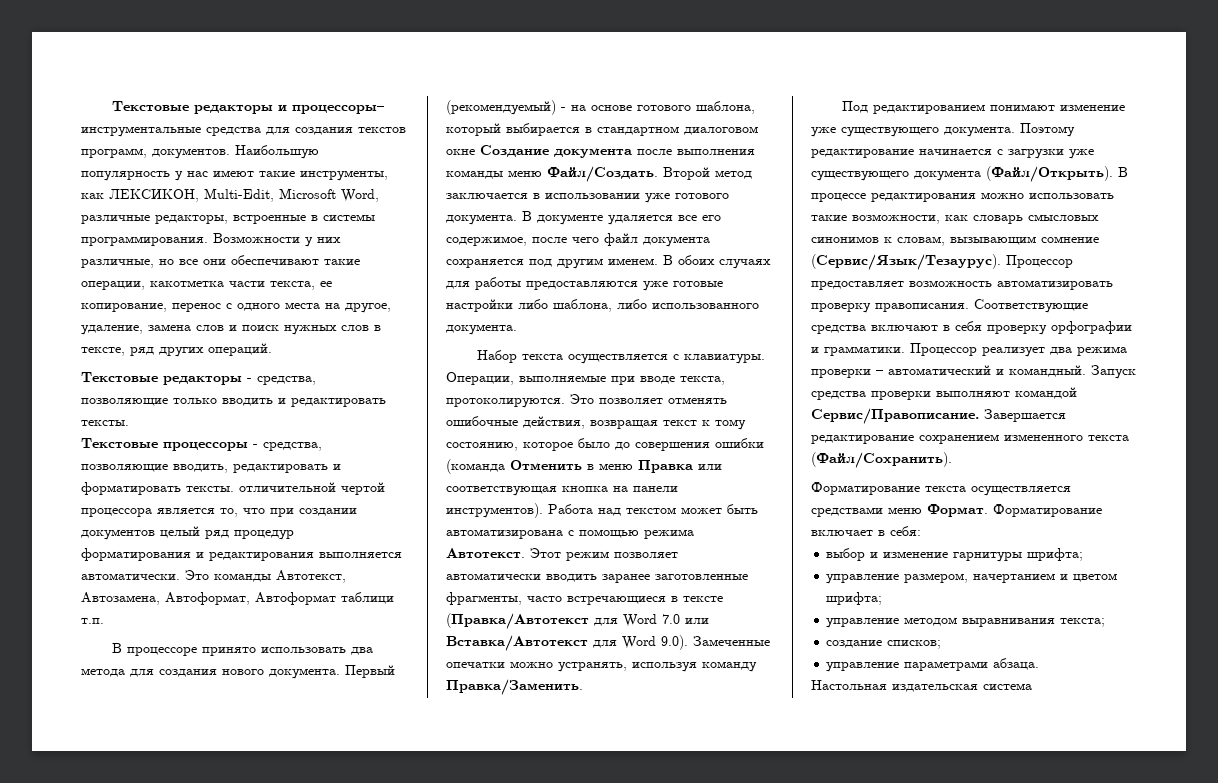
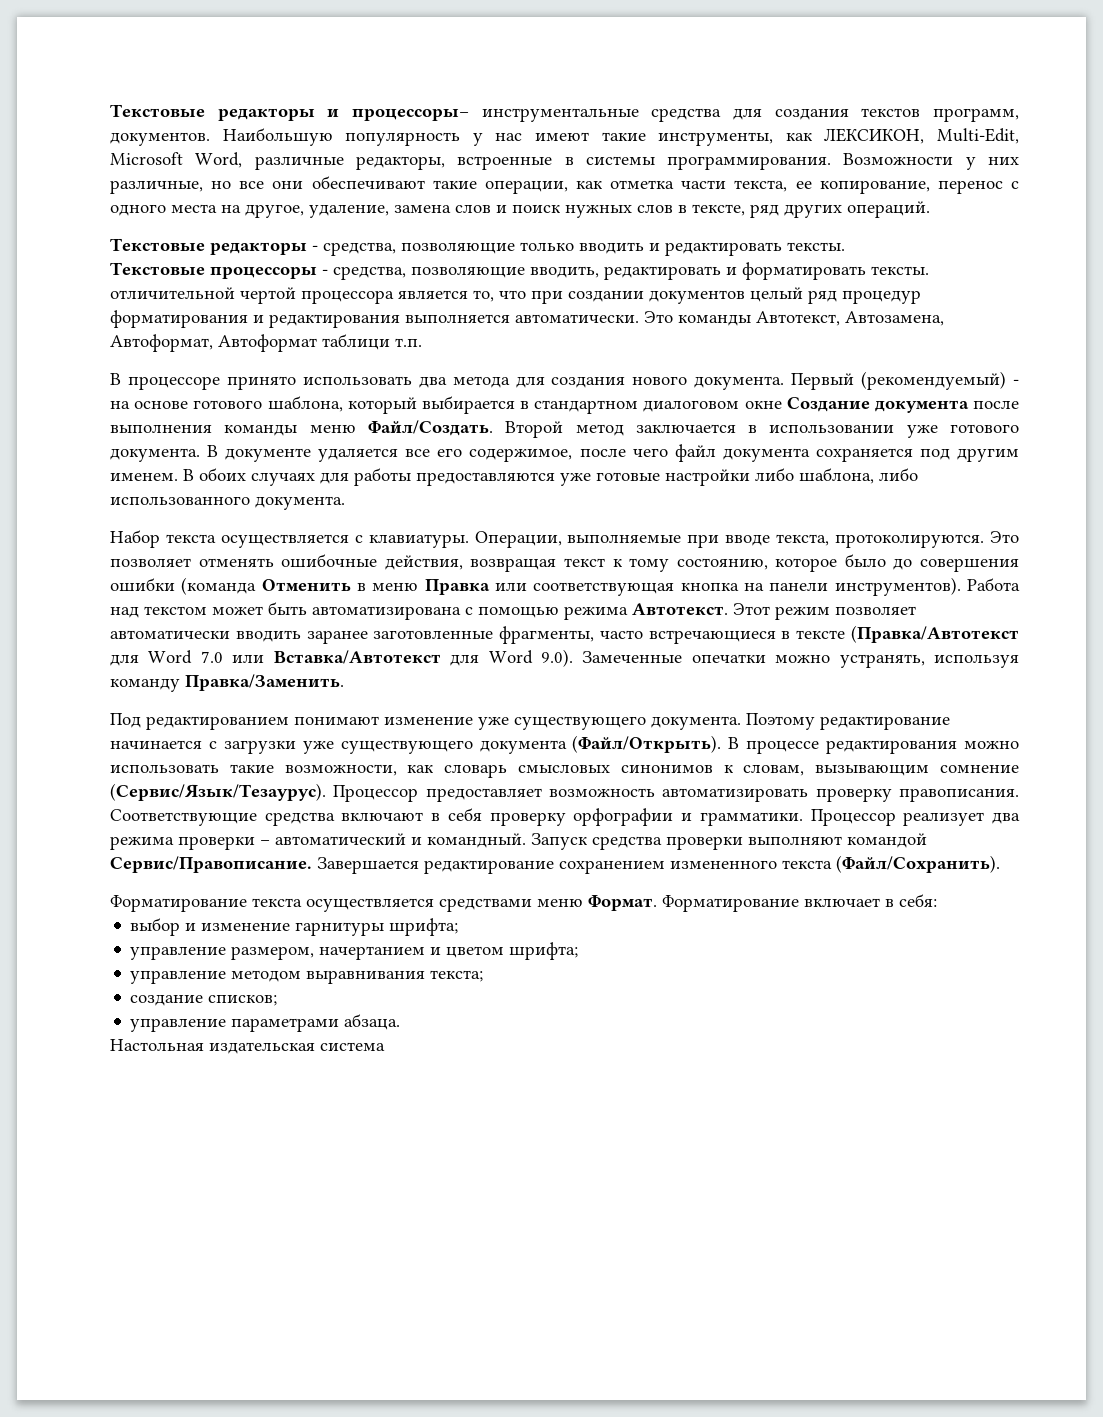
- Возможности у них различные, но все они обеспечивают такие операции, какотметка части текста, ее копирование, перенос с одного места на другое, удаление, замена слов и поиск нужных слов в тексте, ряд других операций.
+ Возможности у них различные, но все они обеспечивают такие операции, как отметка части текста, ее копирование, перенос с одного места на другое, удаление, замена слов и поиск нужных слов в тексте, ряд других операций.

